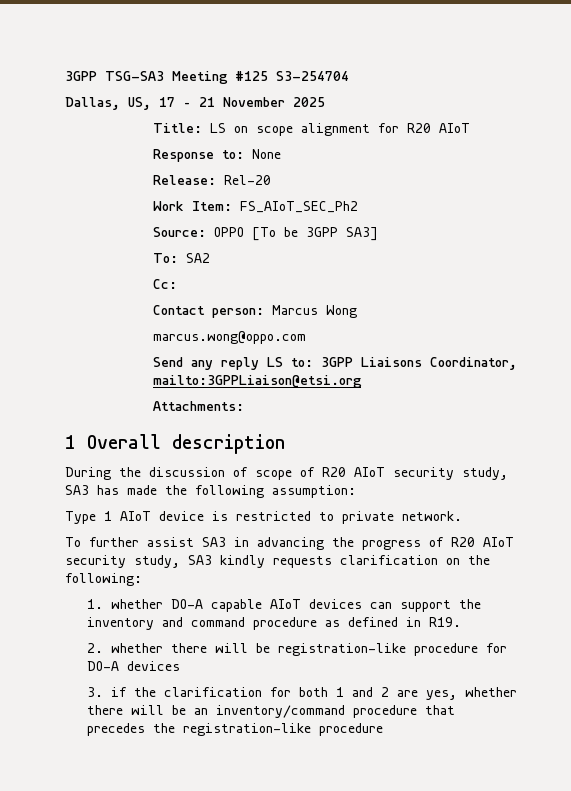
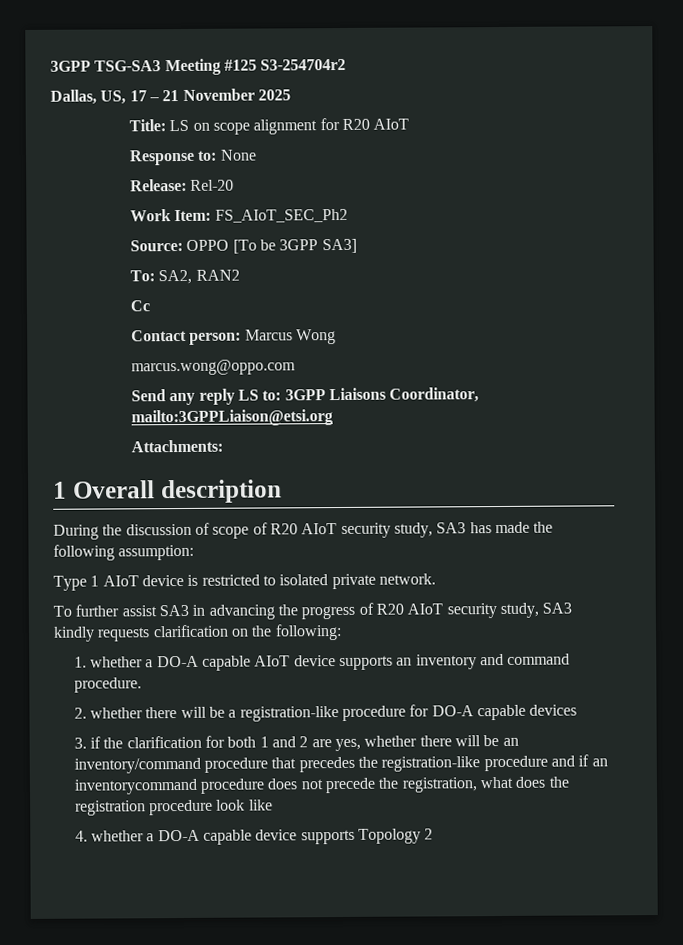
- 3GPP TSG-SA3 Meeting #125 S3-254704
+ 3GPP TSG-SA3 Meeting #125 S3-254704r2
- To: SA2
- Cc:
+ To: SA2, RAN2
+ Cc
- Type 1 AIoT device is restricted to private network.
+ Type 1 AIoT device is restricted to isolated private network.
- 1. whether DO-A capable AIoT devices can support the inventory and command procedure as defined in R19.
+ 1. whether a DO-A capable AIoT device supports an inventory and command procedure.
- 2. whether there will be registration-like procedure for DO-A devices
+ 2. whether there will be a registration-like procedure for DO-A capable devices
- 3. if the clarification for both 1 and 2 are yes, whether there will be an inventory/command procedure that precedes the registration-like procedure
+ 3. if the clarification for both 1 and 2 are yes, whether there will be an inventory/command procedure that precedes the registration-like procedure and if an inventorycommand procedure does not precede the registration, what does the registration procedure look like
+ 4. whether a DO-A capable device supports Topology 2

